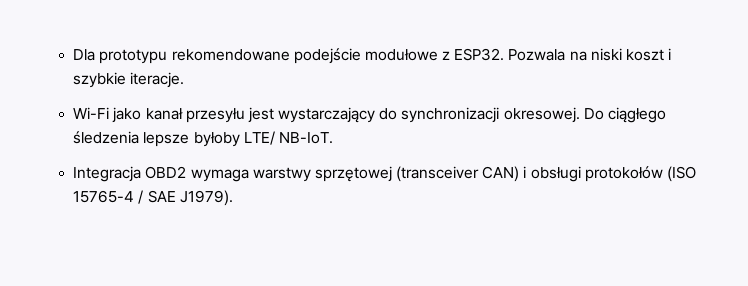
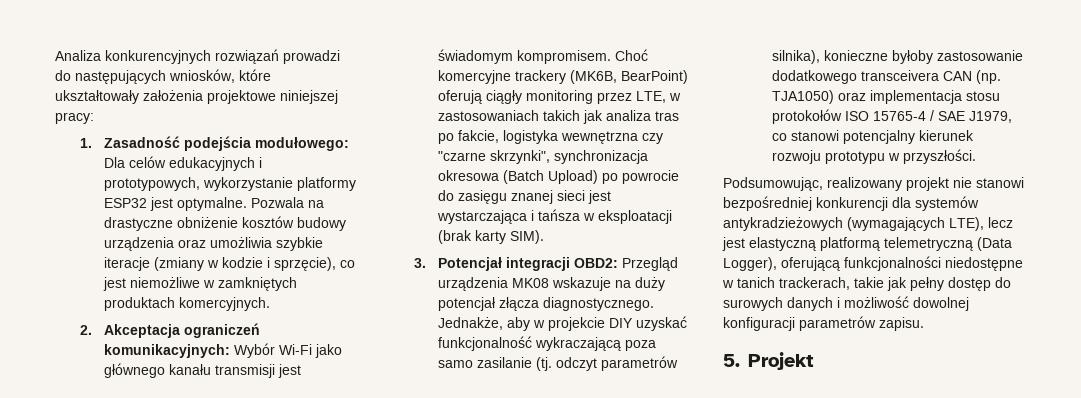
- Dla prototypu rekomendowane podejście modułowe z ESP32. Pozwala na niski koszt i szybkie iteracje.
- Wi-Fi jako kanał przesyłu jest wystarczający do synchronizacji okresowej. Do ciągłego śledzenia lepsze byłoby LTE/ NB-IoT.
- Integracja OBD2 wymaga warstwy sprzętowej (transceiver CAN) i obsługi protokołów (ISO 15765-4 / SAE J1979).
+ Analiza konkurencyjnych rozwiązań prowadzi do następujących wniosków, które ukształtowały założenia projektowe niniejszej pracy:
+ 1. Zasadność podejścia modułowego: Dla celów edukacyjnych i prototypowych, wykorzystanie platformy ESP32 jest optymalne. Pozwala na drastyczne obniżenie kosztów budowy urządzenia oraz umożliwia szybkie iteracje (zmiany w kodzie i sprzęcie), co jest niemożliwe w zamkniętych produktach komercyjnych.
+ 2. Akceptacja ograniczeń komunikacyjnych: Wybór Wi-Fi jako głównego kanału transmisji jest świadomym kompromisem. Choć komercyjne trackery (MK6B, BearPoint) oferują ciągły monitoring przez LTE, w zastosowaniach takich jak analiza tras po fakcie, logistyka wewnętrzna czy "czarne skrzynki", synchronizacja okresowa (Batch Upload) po powrocie do zasięgu znanej sieci jest wystarczająca i tańsza w eksploatacji (brak karty SIM).
+ 3. Potencjał integracji OBD2: Przegląd urządzenia MK08 wskazuje na duży potencjał złącza diagnostycznego. Jednakże, aby w projekcie DIY uzyskać funkcjonalność wykraczającą poza samo zasilanie (tj. odczyt parametrów silnika), konieczne byłoby zastosowanie dodatkowego transceivera CAN (np. TJA1050) oraz implementacja stosu protokołów ISO 15765-4 / SAE J1979, co stanowi potencjalny kierunek rozwoju prototypu w przyszłości.
+ Podsumowując, realizowany projekt nie stanowi bezpośredniej konkurencji dla systemów antykradzieżowych (wymagających LTE), lecz jest elastyczną platformą telemetryczną (Data Logger), oferującą funkcjonalności niedostępne w tanich trackerach, takie jak pełny dostęp do surowych danych i możliwość dowolnej konfiguracji parametrów zapisu.
+ 5. Projekt

